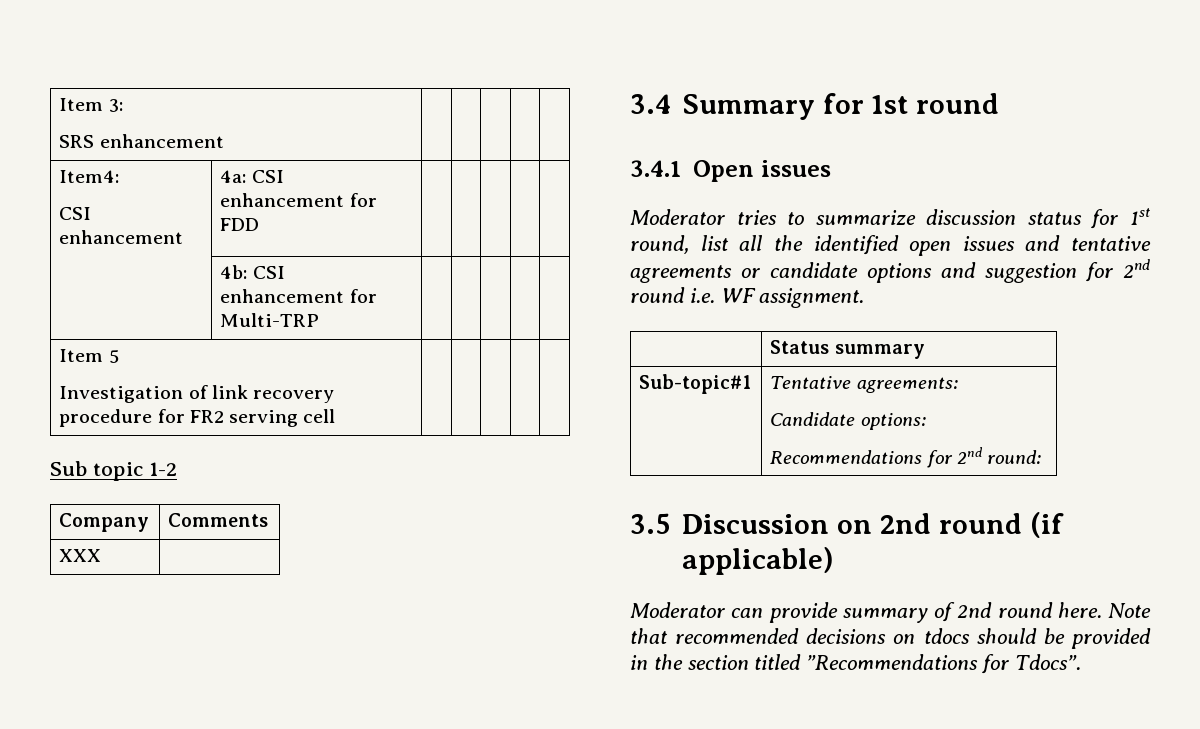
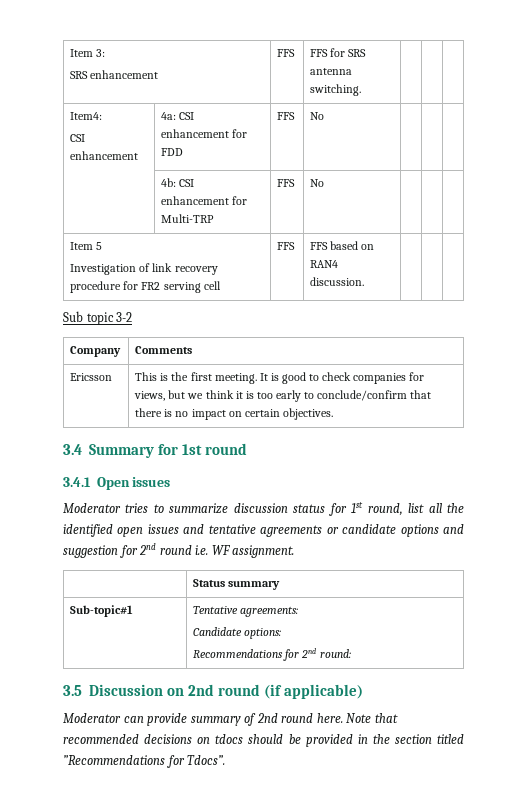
  Item 3:
- SRS enhancement | | | | |
+ SRS enhancement | FFS | FFS for SRS antenna switching. | | |
  Item4:
- CSI enhancement | 4a: CSI enhancement for FDD | | | | |
+ CSI enhancement | 4a: CSI enhancement for FDD | FFS | No | | |
- | 4b: CSI enhancement for Multi-TRP | | | | |
+ | 4b: CSI enhancement for Multi-TRP | FFS | No | | |
  Item 5
- Investigation of link recovery procedure for FR2 serving cell | | | | |
+ Investigation of link recovery procedure for FR2 serving cell | FFS | FFS based on RAN4 discussion. | | |
- Sub topic 1-2
+ Sub topic 3-2
- XXX |
+ Ericsson | This is the first meeting. It is good to check companies for views, but we think it is too early to conclude/confirm that there is no impact on certain objectives.

